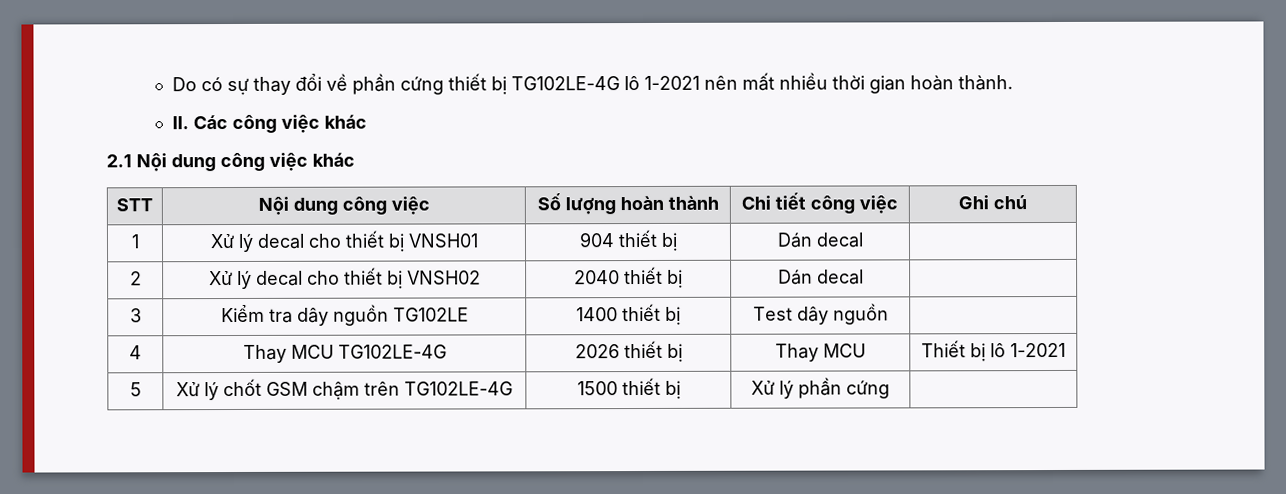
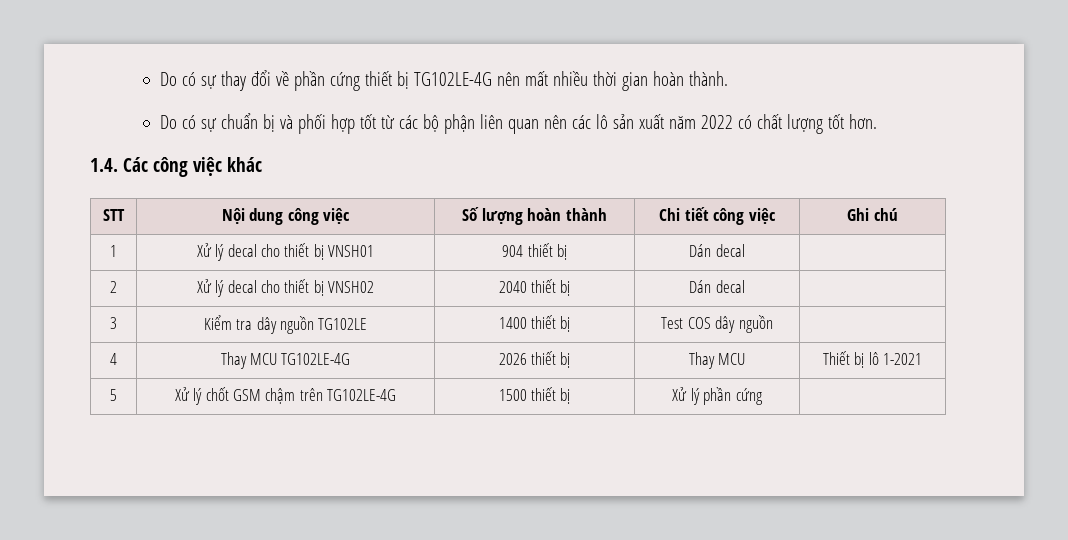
- Do có sự thay đổi về phần cứng thiết bị TG102LE-4G lô 1-2021 nên mất nhiều thời gian hoàn thành.
+ Do có sự thay đổi về phần cứng thiết bị TG102LE-4G nên mất nhiều thời gian hoàn thành.
- II. Các công việc khác
- 2.1 Nội dung công việc khác
+ Do có sự chuẩn bị và phối hợp tốt từ các bộ phận liên quan nên các lô sản xuất năm 2022 có chất lượng tốt hơn.
+ 1.4. Các công việc khác
- 3 | Kiểm tra dây nguồn TG102LE | 1400 thiết bị | Test dây nguồn |
+ 3 | Kiểm tra dây nguồn TG102LE | 1400 thiết bị | Test COS dây nguồn |

